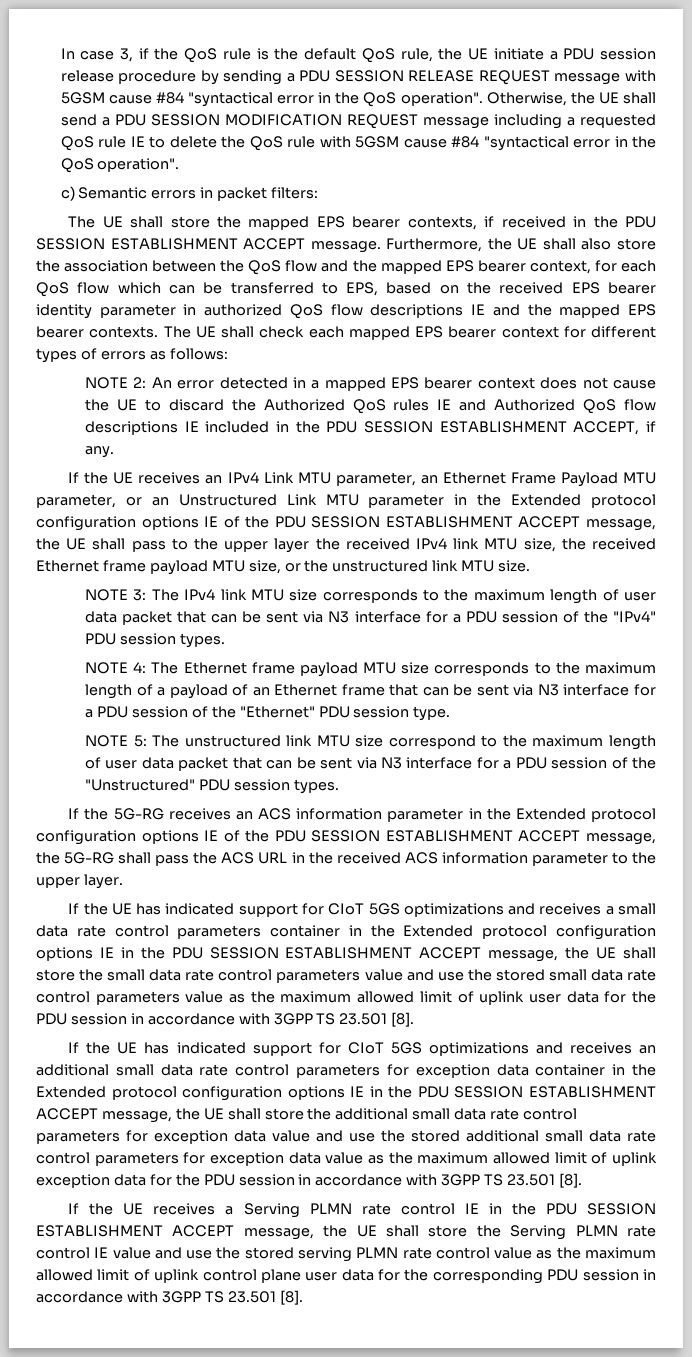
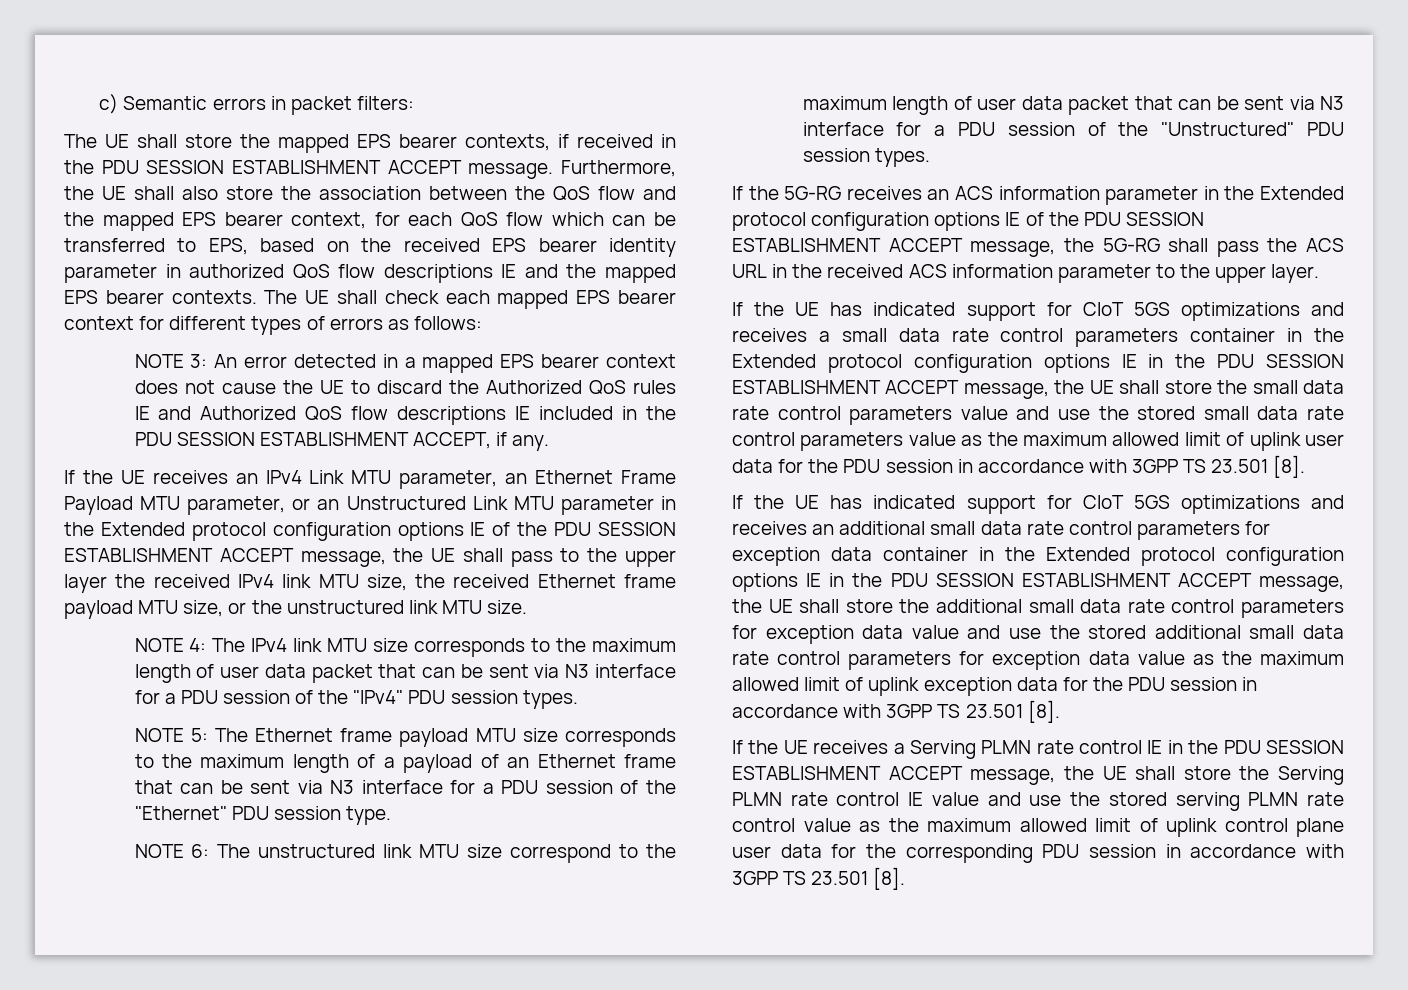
- In case 3, if the QoS rule is the default QoS rule, the UE initiate a PDU session release procedure by sending a PDU SESSION RELEASE REQUEST message with 5GSM cause #84 "syntactical error in the QoS operation". Otherwise, the UE shall send a PDU SESSION MODIFICATION REQUEST message including a requested QoS rule IE to delete the QoS rule with 5GSM cause #84 "syntactical error in the QoS operation".
- NOTE 2: An error detected in a mapped EPS bearer context does not cause the UE to discard the Authorized QoS rules IE and Authorized QoS flow descriptions IE included in the PDU SESSION ESTABLISHMENT ACCEPT, if any.
+ NOTE 3: An error detected in a mapped EPS bearer context does not cause the UE to discard the Authorized QoS rules IE and Authorized QoS flow descriptions IE included in the PDU SESSION ESTABLISHMENT ACCEPT, if any.
- NOTE 3: The IPv4 link MTU size corresponds to the maximum length of user data packet that can be sent via N3 interface for a PDU session of the "IPv4" PDU session types.
+ NOTE 4: The IPv4 link MTU size corresponds to the maximum length of user data packet that can be sent via N3 interface for a PDU session of the "IPv4" PDU session types.
- NOTE 4: The Ethernet frame payload MTU size corresponds to the maximum length of a payload of an Ethernet frame that can be sent via N3 interface for a PDU session of the "Ethernet" PDU session type.
+ NOTE 5: The Ethernet frame payload MTU size corresponds to the maximum length of a payload of an Ethernet frame that can be sent via N3 interface for a PDU session of the "Ethernet" PDU session type.
- NOTE 5: The unstructured link MTU size correspond to the maximum length of user data packet that can be sent via N3 interface for a PDU session of the "Unstructured" PDU session types.
+ NOTE 6: The unstructured link MTU size correspond to the maximum length of user data packet that can be sent via N3 interface for a PDU session of the "Unstructured" PDU session types.

